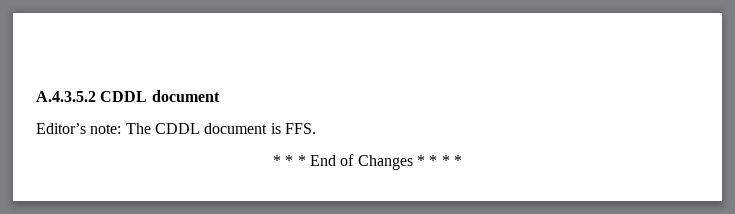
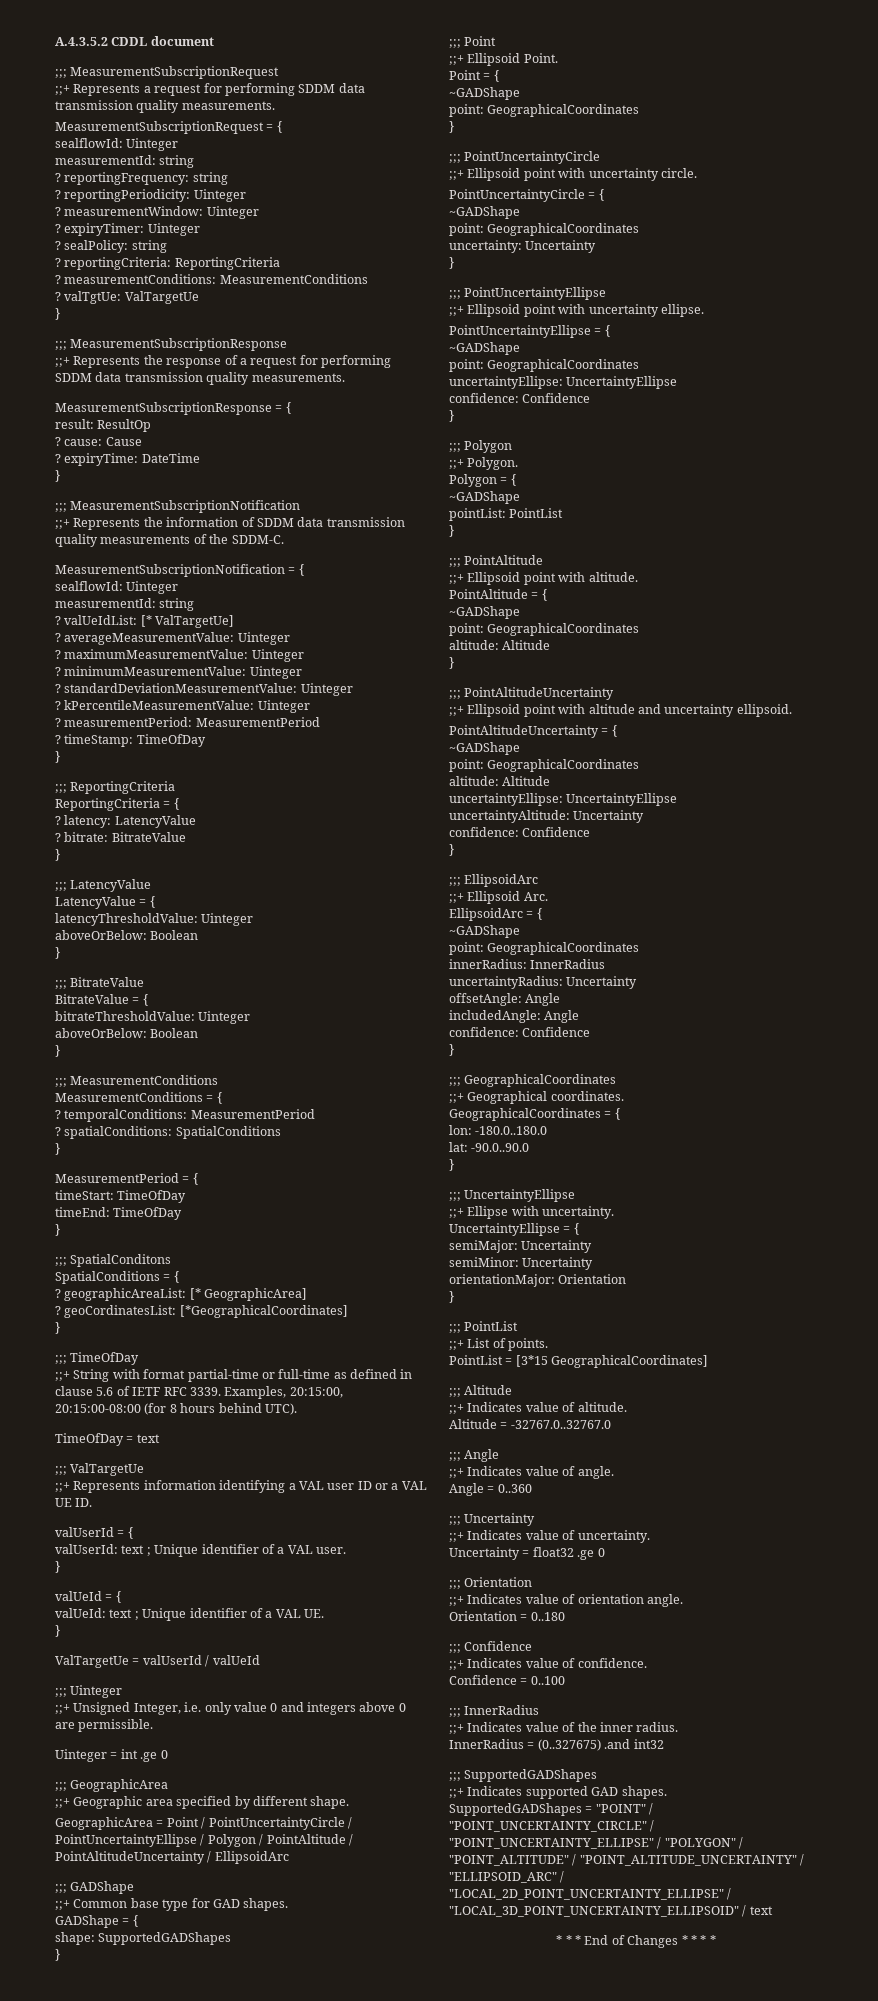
- Editor’s note: The CDDL document is FFS.
+ ;;; MeasurementSubscriptionRequest
+ ;;+ Represents a request for performing SDDM data transmission quality measurements.
+ MeasurementSubscriptionRequest = {
+ sealflowId: Uinteger
+ measurementId: string
+ ? reportingFrequency: string
+ ? reportingPeriodicity: Uinteger
+ ? measurementWindow: Uinteger
+ ? expiryTimer: Uinteger
+ ? sealPolicy: string
+ ? reportingCriteria: ReportingCriteria
+ ? measurementConditions: MeasurementConditions
+ ? valTgtUe: ValTargetUe
+ }
+ ;;; MeasurementSubscriptionResponse
+ ;;+ Represents the response of a request for performing SDDM data transmission quality measurements.
+ MeasurementSubscriptionResponse = {
+ result: ResultOp
+ ? cause: Cause
+ ? expiryTime: DateTime
+ }
+ ;;; MeasurementSubscriptionNotification
+ ;;+ Represents the information of SDDM data transmission quality measurements of the SDDM-C.
+ MeasurementSubscriptionNotification = {
+ sealflowId: Uinteger
+ measurementId: string
+ ? valUeIdList: [* ValTargetUe]
+ ? averageMeasurementValue: Uinteger
+ ? maximumMeasurementValue: Uinteger
+ ? minimumMeasurementValue: Uinteger
+ ? standardDeviationMeasurementValue: Uinteger
+ ? kPercentileMeasurementValue: Uinteger
+ ? measurementPeriod: MeasurementPeriod
+ ? timeStamp: TimeOfDay
+ }
+ ;;; ReportingCriteria
+ ReportingCriteria = {
+ ? latency: LatencyValue
+ ? bitrate: BitrateValue
+ }
+ ;;; LatencyValue
+ LatencyValue = {
+ latencyThresholdValue: Uinteger
+ aboveOrBelow: Boolean
+ }
+ ;;; BitrateValue
+ BitrateValue = {
+ bitrateThresholdValue: Uinteger
+ aboveOrBelow: Boolean
+ }
+ ;;; MeasurementConditions
+ MeasurementConditions = {
+ ? temporalConditions: MeasurementPeriod
+ ? spatialConditions: SpatialConditions
+ }
+ MeasurementPeriod = {
+ timeStart: TimeOfDay
+ timeEnd: TimeOfDay
+ }
+ ;;; SpatialConditons
+ SpatialConditions = {
+ ? geographicAreaList: [* GeographicArea]
+ ? geoCordinatesList: [*GeographicalCoordinates]
+ }
+ ;;; TimeOfDay
+ ;;+ String with format partial-time or full-time as defined in clause 5.6 of IETF RFC 3339. Examples, 20:15:00, 20:15:00-08:00 (for 8 hours behind UTC).
+ TimeOfDay = text
+ ;;; ValTargetUe
+ ;;+ Represents information identifying a VAL user ID or a VAL UE ID.
+ valUserId = {
+ valUserId: text ; Unique identifier of a VAL user.
+ }
+ valUeId = {
+ valUeId: text ; Unique identifier of a VAL UE.
+ }
+ ValTargetUe = valUserId / valUeId
+ ;;; Uinteger
+ ;;+ Unsigned Integer, i.e. only value 0 and integers above 0 are permissible.
+ Uinteger = int .ge 0
+ ;;; GeographicArea
+ ;;+ Geographic area specified by different shape.
+ GeographicArea = Point / PointUncertaintyCircle / PointUncertaintyEllipse / Polygon / PointAltitude / PointAltitudeUncertainty / EllipsoidArc
+ ;;; GADShape
+ ;;+ Common base type for GAD shapes.
+ GADShape = {
+ shape: SupportedGADShapes
+ }
+ ;;; Point
+ ;;+ Ellipsoid Point.
+ Point = {
+ ~GADShape
+ point: GeographicalCoordinates
+ }
+ ;;; PointUncertaintyCircle
+ ;;+ Ellipsoid point with uncertainty circle.
+ PointUncertaintyCircle = {
+ ~GADShape
+ point: GeographicalCoordinates
+ uncertainty: Uncertainty
+ }
+ ;;; PointUncertaintyEllipse
+ ;;+ Ellipsoid point with uncertainty ellipse.
+ PointUncertaintyEllipse = {
+ ~GADShape
+ point: GeographicalCoordinates
+ uncertaintyEllipse: UncertaintyEllipse
+ confidence: Confidence
+ }
+ ;;; Polygon
+ ;;+ Polygon.
+ Polygon = {
+ ~GADShape
+ pointList: PointList
+ }
+ ;;; PointAltitude
+ ;;+ Ellipsoid point with altitude.
+ PointAltitude = {
+ ~GADShape
+ point: GeographicalCoordinates
+ altitude: Altitude
+ }
+ ;;; PointAltitudeUncertainty
+ ;;+ Ellipsoid point with altitude and uncertainty ellipsoid.
+ PointAltitudeUncertainty = {
+ ~GADShape
+ point: GeographicalCoordinates
+ altitude: Altitude
+ uncertaintyEllipse: UncertaintyEllipse
+ uncertaintyAltitude: Uncertainty
+ confidence: Confidence
+ }
+ ;;; EllipsoidArc
+ ;;+ Ellipsoid Arc.
+ EllipsoidArc = {
+ ~GADShape
+ point: GeographicalCoordinates
+ innerRadius: InnerRadius
+ uncertaintyRadius: Uncertainty
+ offsetAngle: Angle
+ includedAngle: Angle
+ confidence: Confidence
+ }
+ ;;; GeographicalCoordinates
+ ;;+ Geographical coordinates.
+ GeographicalCoordinates = {
+ lon: -180.0..180.0
+ lat: -90.0..90.0
+ }
+ ;;; UncertaintyEllipse
+ ;;+ Ellipse with uncertainty.
+ UncertaintyEllipse = {
+ semiMajor: Uncertainty
+ semiMinor: Uncertainty
+ orientationMajor: Orientation
+ }
+ ;;; PointList
+ ;;+ List of points.
+ PointList = [3*15 GeographicalCoordinates]
+ ;;; Altitude
+ ;;+ Indicates value of altitude.
+ Altitude = -32767.0..32767.0
+ ;;; Angle
+ ;;+ Indicates value of angle.
+ Angle = 0..360
+ ;;; Uncertainty
+ ;;+ Indicates value of uncertainty.
+ Uncertainty = float32 .ge 0
+ ;;; Orientation
+ ;;+ Indicates value of orientation angle.
+ Orientation = 0..180
+ ;;; Confidence
+ ;;+ Indicates value of confidence.
+ Confidence = 0..100
+ ;;; InnerRadius
+ ;;+ Indicates value of the inner radius.
+ InnerRadius = (0..327675) .and int32
+ ;;; SupportedGADShapes
+ ;;+ Indicates supported GAD shapes.
+ SupportedGADShapes = "POINT" / "POINT_UNCERTAINTY_CIRCLE" / "POINT_UNCERTAINTY_ELLIPSE" / "POLYGON" / "POINT_ALTITUDE" / "POINT_ALTITUDE_UNCERTAINTY" / "ELLIPSOID_ARC" / "LOCAL_2D_POINT_UNCERTAINTY_ELLIPSE" / "LOCAL_3D_POINT_UNCERTAINTY_ELLIPSOID" / text

